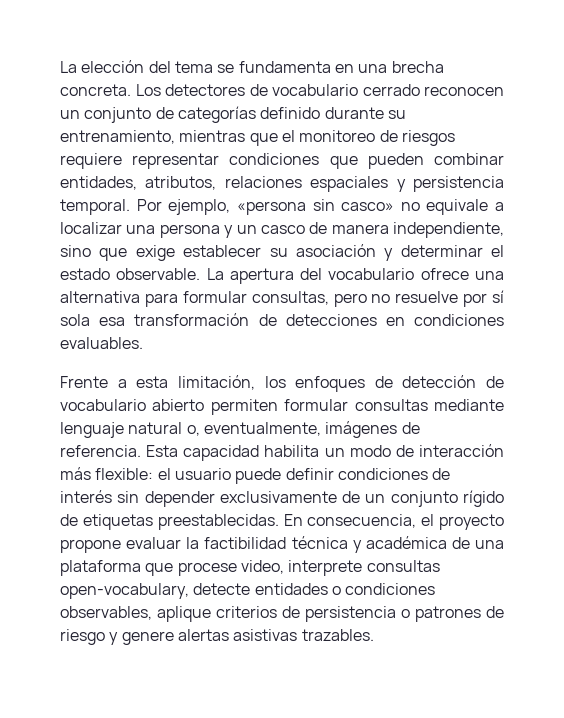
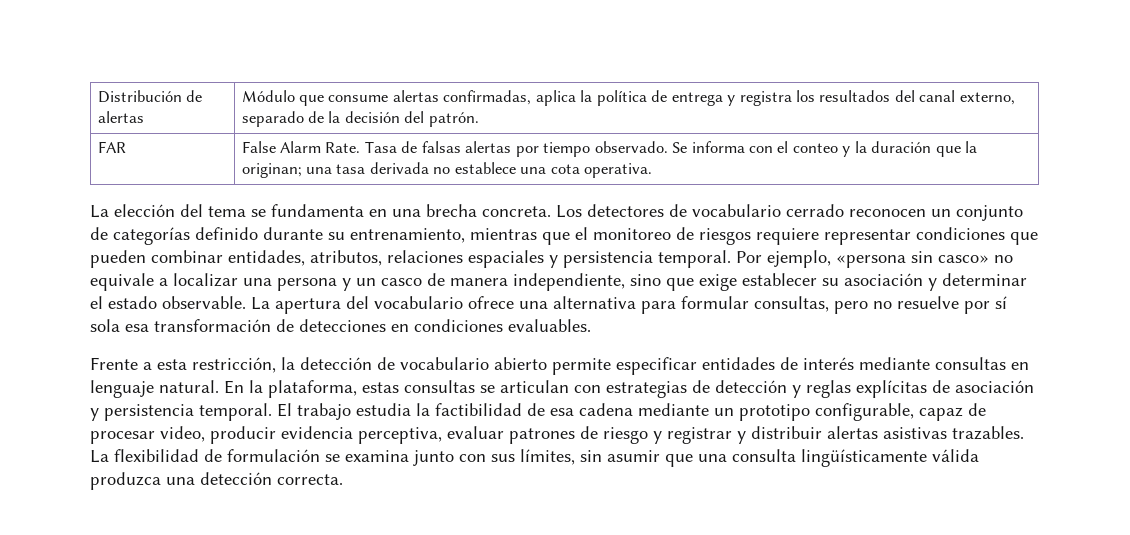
+ Distribución de alertas | Módulo que consume alertas confirmadas, aplica la política de entrega y registra los resultados del canal externo, separado de la decisión del patrón.
+ FAR | False Alarm Rate. Tasa de falsas alertas por tiempo observado. Se informa con el conteo y la duración que la originan; una tasa derivada no establece una cota operativa.
- Frente a esta limitación, los enfoques de detección de vocabulario abierto permiten formular consultas mediante lenguaje natural o, eventualmente, imágenes de referencia. Esta capacidad habilita un modo de interacción más flexible: el usuario puede definir condiciones de interés sin depender exclusivamente de un conjunto rígido de etiquetas preestablecidas. En consecuencia, el proyecto propone evaluar la factibilidad técnica y académica de una plataforma que procese video, interprete consultas open-vocabulary, detecte entidades o condiciones observables, aplique criterios de persistencia o patrones de riesgo y genere alertas asistivas trazables.
+ Frente a esta restricción, la detección de vocabulario abierto permite especificar entidades de interés mediante consultas en lenguaje natural. En la plataforma, estas consultas se articulan con estrategias de detección y reglas explícitas de asociación y persistencia temporal. El trabajo estudia la factibilidad de esa cadena mediante un prototipo configurable, capaz de procesar video, producir evidencia perceptiva, evaluar patrones de riesgo y registrar y distribuir alertas asistivas trazables. La flexibilidad de formulación se examina junto con sus límites, sin asumir que una consulta lingüísticamente válida produzca una detección correcta.

